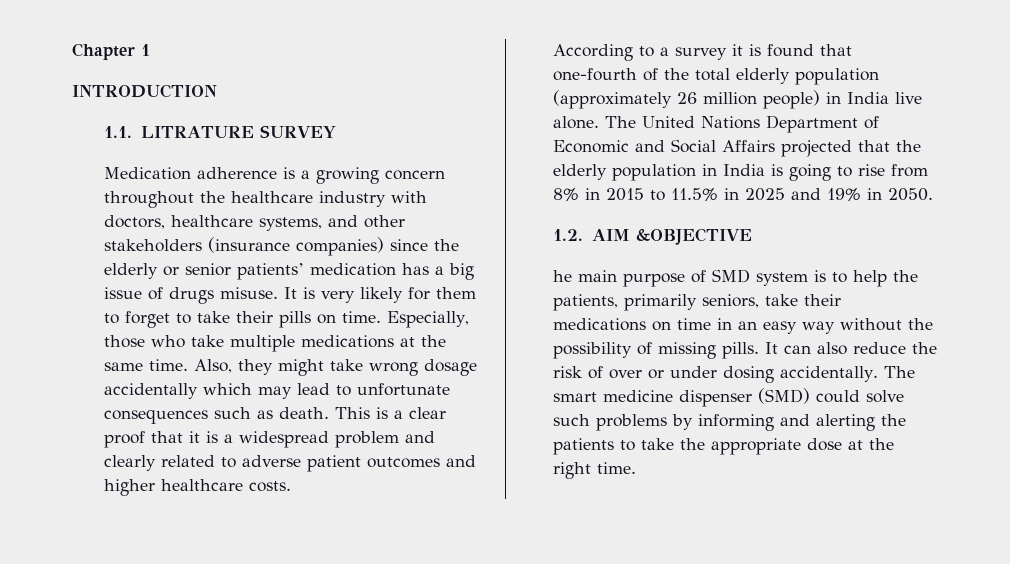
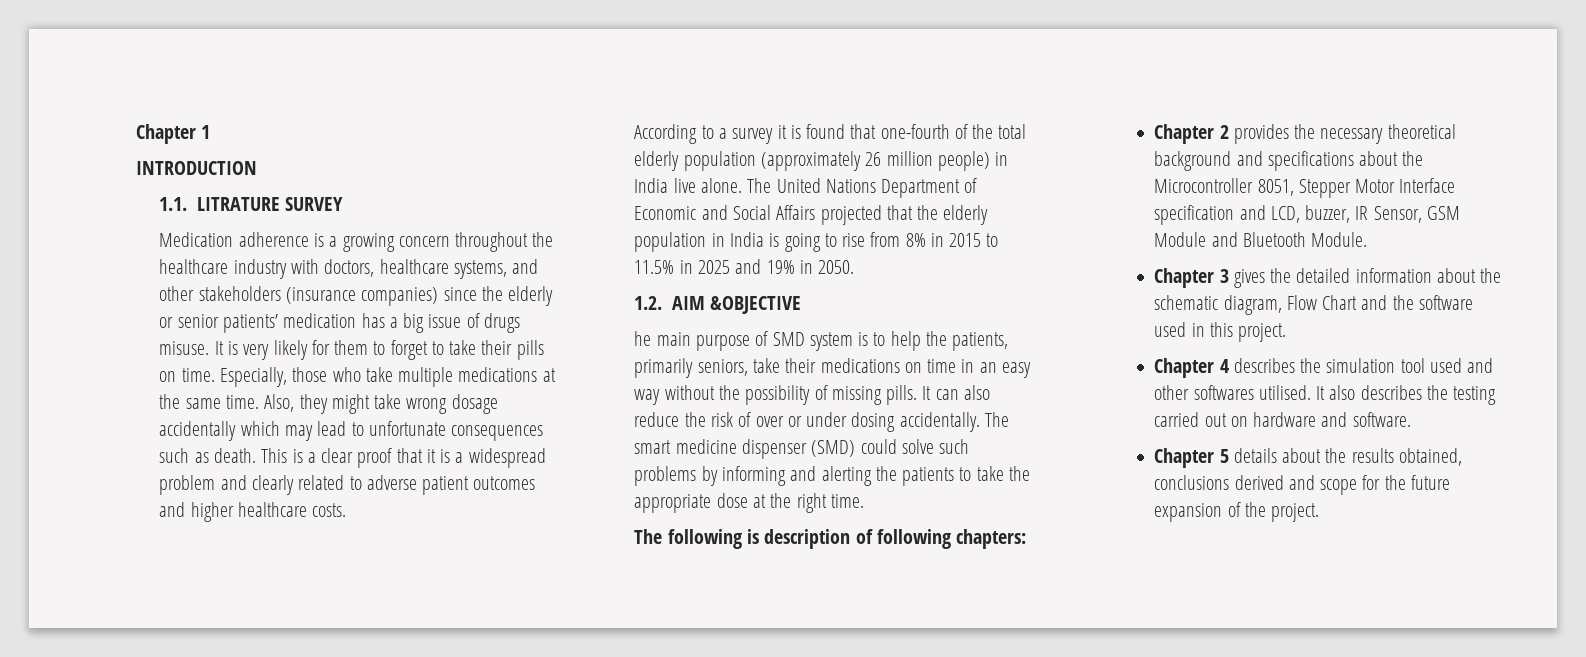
+ The following is description of following chapters:
+ Chapter 2 provides the necessary theoretical background and specifications about the Microcontroller 8051, Stepper Motor Interface specification and LCD, buzzer, IR Sensor, GSM Module and Bluetooth Module.
+ Chapter 3 gives the detailed information about the schematic diagram, Flow Chart and the software used in this project.
+ Chapter 4 describes the simulation tool used and other softwares utilised. It also describes the testing carried out on hardware and software.
+ Chapter 5 details about the results obtained, conclusions derived and scope for the future expansion of the project.

